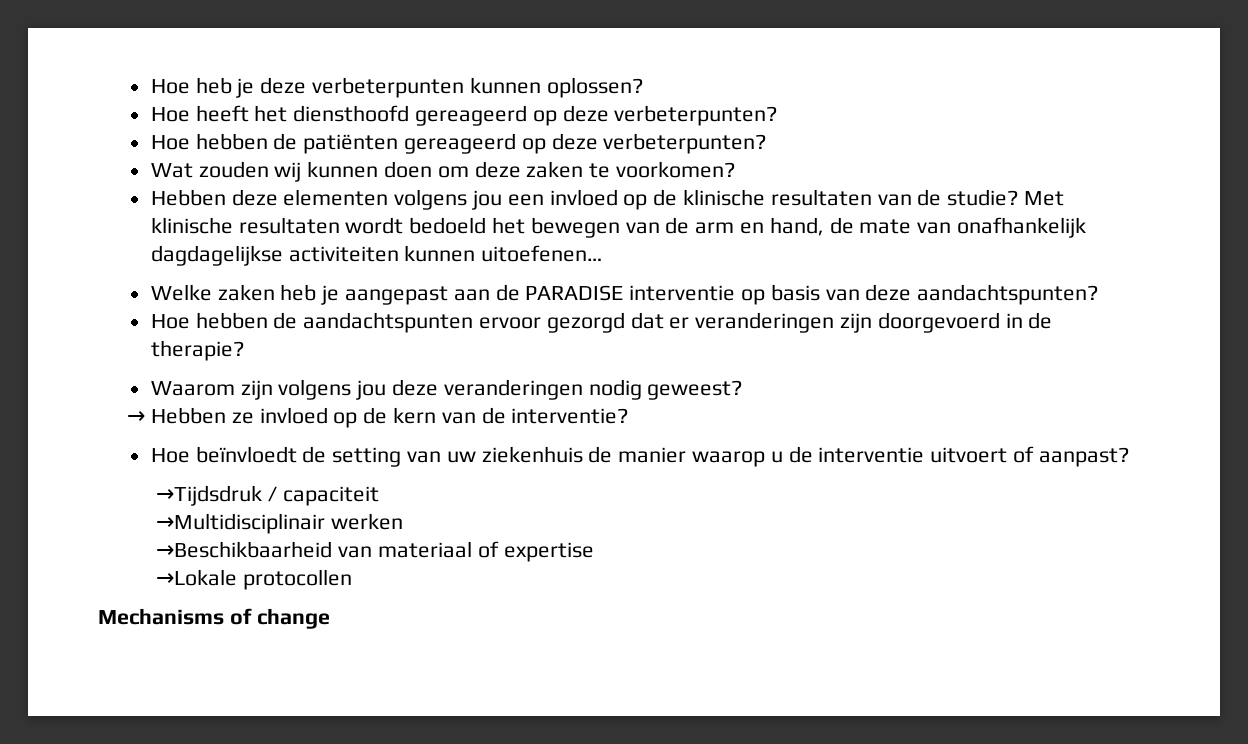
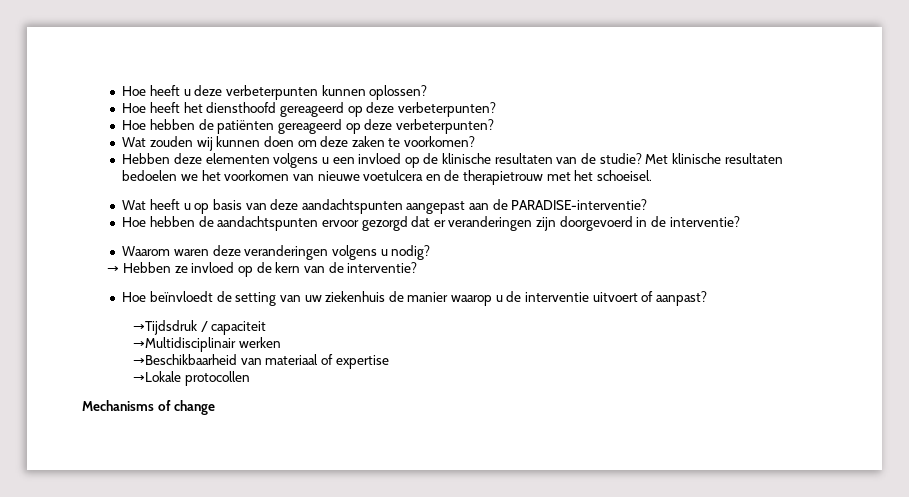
- Hoe heb je deze verbeterpunten kunnen oplossen?
+ Hoe heeft u deze verbeterpunten kunnen oplossen?
- Hebben deze elementen volgens jou een invloed op de klinische resultaten van de studie?
+ Hebben deze elementen volgens u een invloed op de klinische resultaten van de studie?
- Met klinische resultaten wordt bedoeld het bewegen van de arm en hand, de mate van onafhankelijk dagdagelijkse activiteiten kunnen uitoefenen…
- Welke zaken heb je aangepast aan de PARADISE interventie op basis van deze aandachtspunten?
+ Met klinische resultaten bedoelen we het voorkomen van nieuwe voetulcera en de therapietrouw met het schoeisel.
+ Wat heeft u op basis van deze aandachtspunten aangepast aan de PARADISE-interventie?
- Hoe hebben de aandachtspunten ervoor gezorgd dat er veranderingen zijn doorgevoerd in de therapie?
+ Hoe hebben de aandachtspunten ervoor gezorgd dat er veranderingen zijn doorgevoerd in de interventie?
- Waarom zijn volgens jou deze veranderingen nodig geweest?
+ Waarom waren deze veranderingen volgens u nodig?

